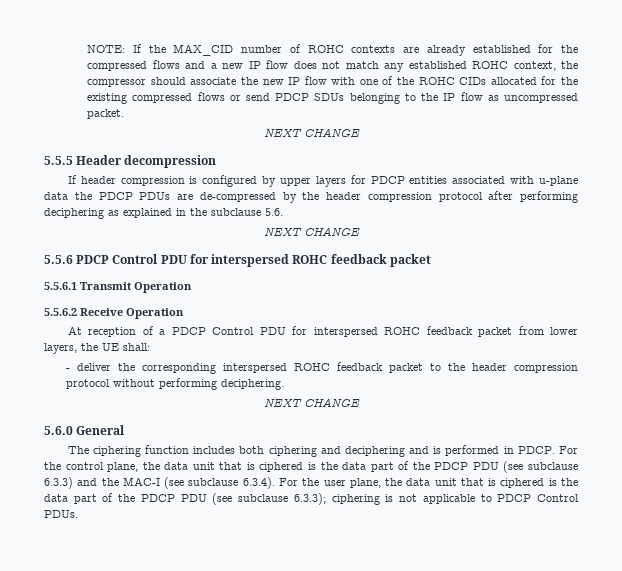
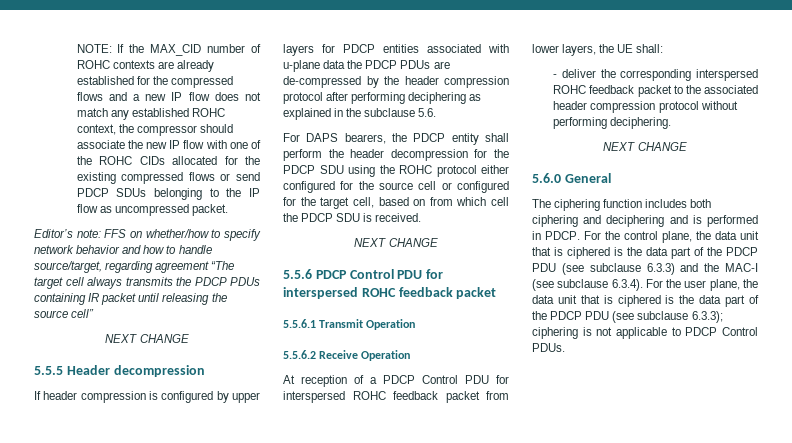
+ Editor’s note: FFS on whether/how to specify network behavior and how to handle source/target, regarding agreement “The target cell always transmits the PDCP PDUs containing IR packet until releasing the source cell”
+ For DAPS bearers, the PDCP entity shall perform the header decompression for the PDCP SDU using the ROHC protocol either configured for the source cell or configured for the target cell, based on from which cell the PDCP SDU is received.
- - deliver the corresponding interspersed ROHC feedback packet to the header compression protocol without performing deciphering.
+ - deliver the corresponding interspersed ROHC feedback packet to the associated header compression protocol without performing deciphering.

